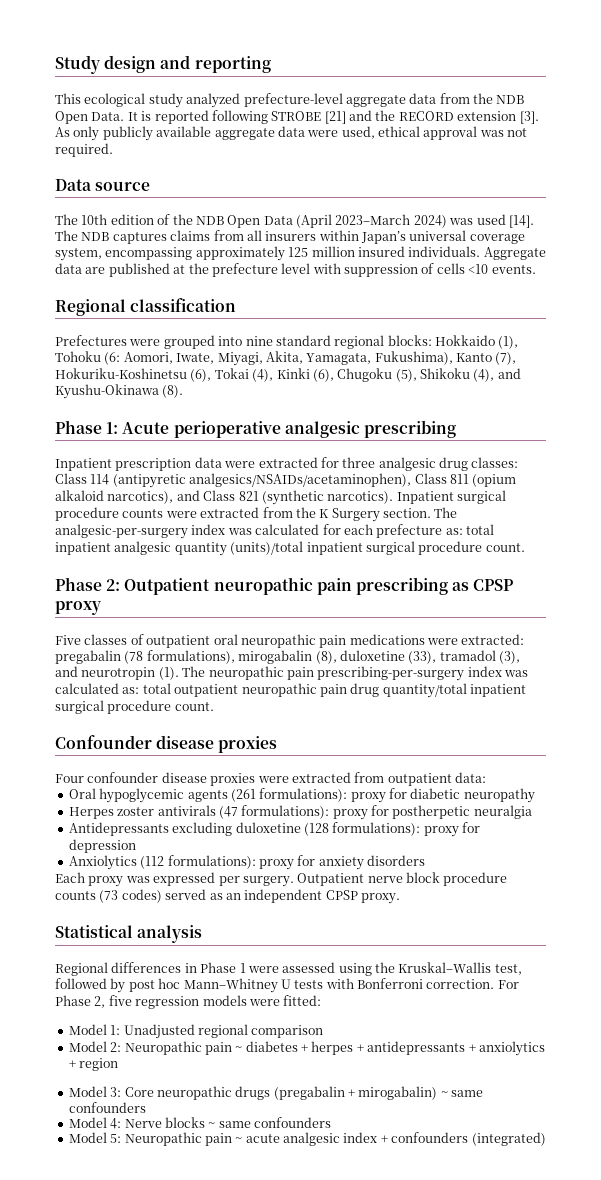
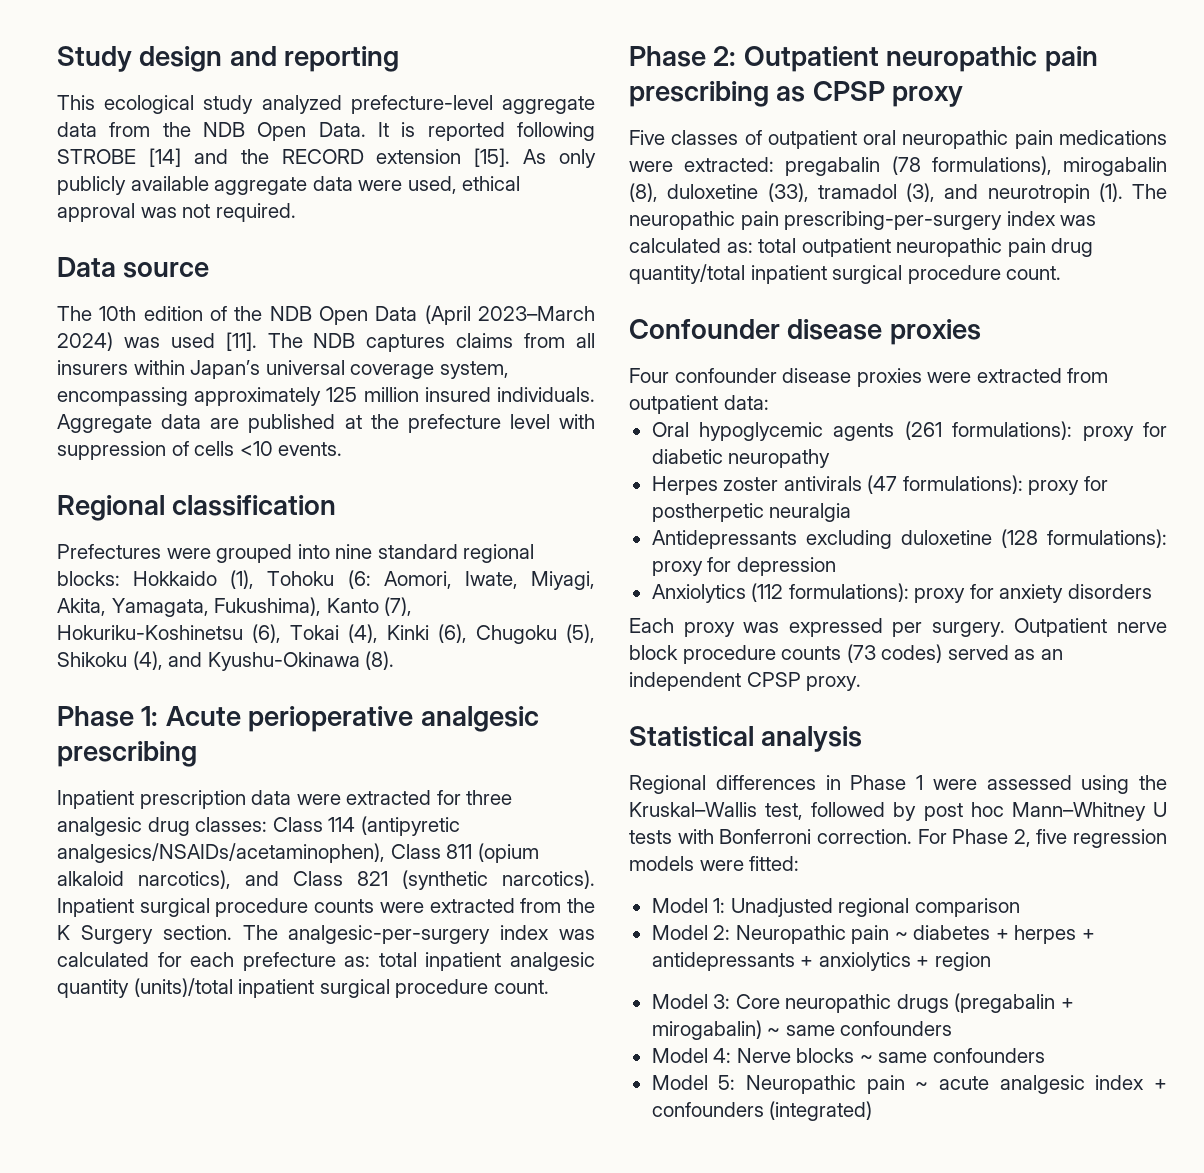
- It is reported following STROBE [21] and the RECORD extension [3].
+ It is reported following STROBE [14] and the RECORD extension [15].
- The 10th edition of the NDB Open Data (April 2023–March 2024) was used [14].
+ The 10th edition of the NDB Open Data (April 2023–March 2024) was used [11].

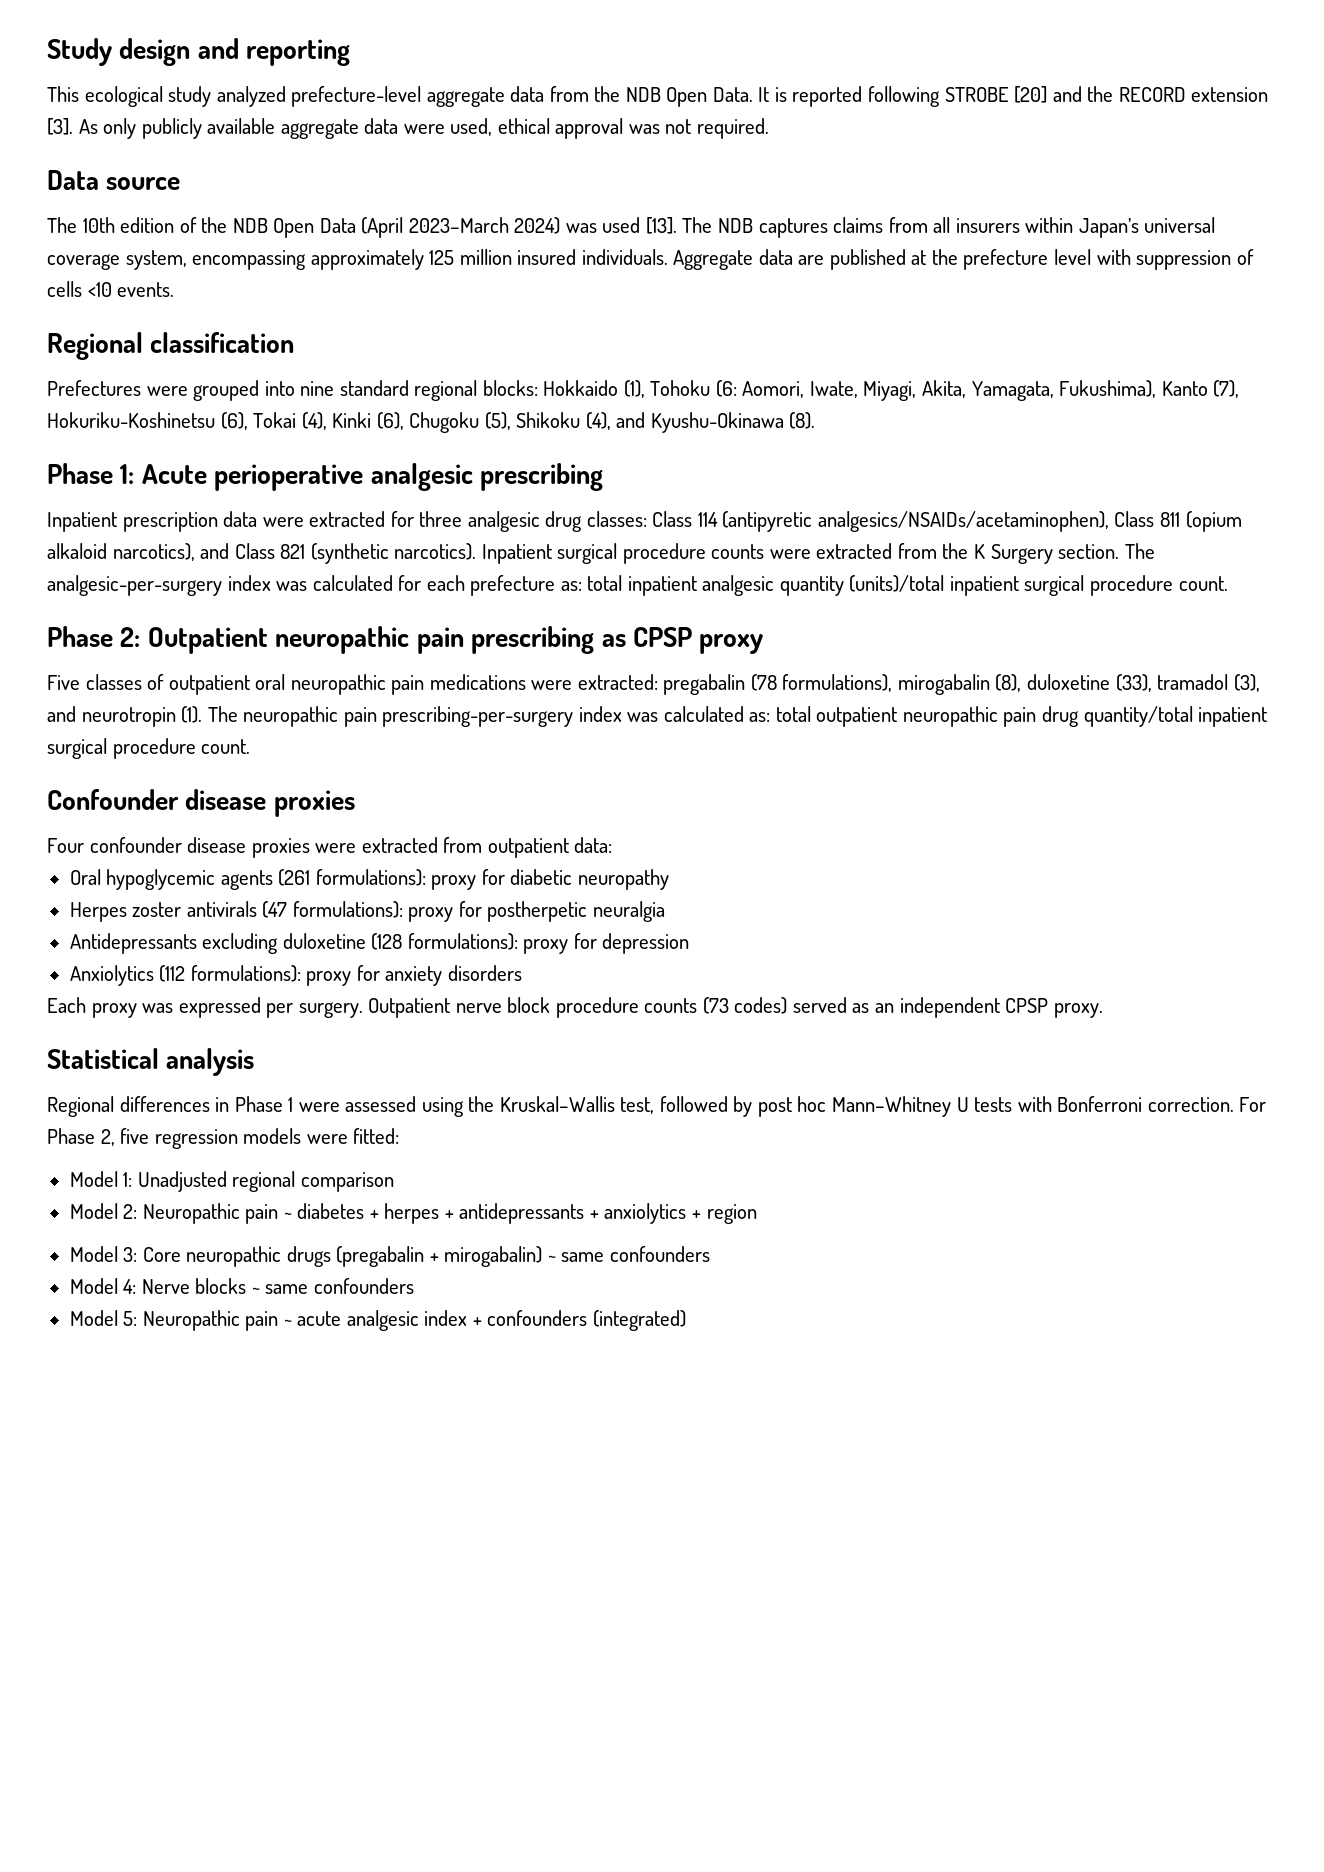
- It is reported following STROBE [14] and the RECORD extension [15].
+ It is reported following STROBE [20] and the RECORD extension [3].
- The 10th edition of the NDB Open Data (April 2023–March 2024) was used [11].
+ The 10th edition of the NDB Open Data (April 2023–March 2024) was used [13].

